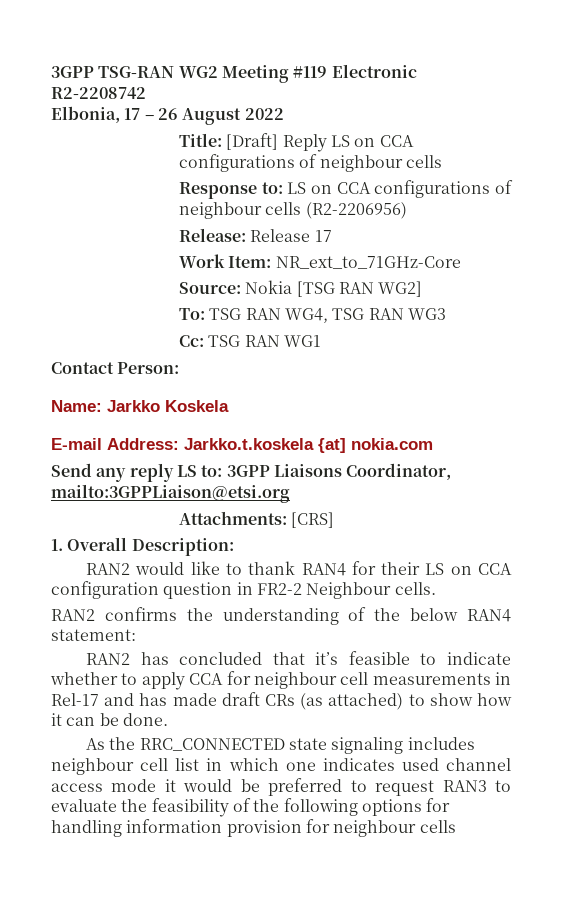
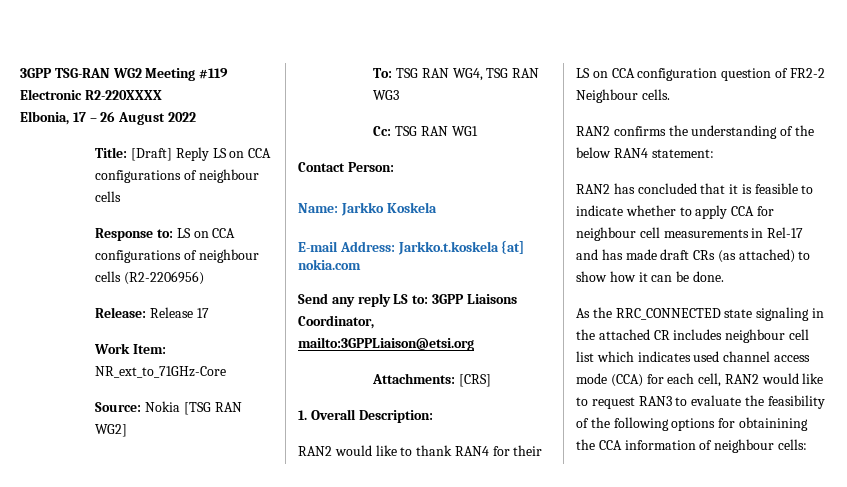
- 3GPP TSG-RAN WG2 Meeting #119 Electronic R2-2208742
+ 3GPP TSG-RAN WG2 Meeting #119 Electronic R2-220XXXX
- RAN2 would like to thank RAN4 for their LS on CCA configuration question in FR2-2 Neighbour cells.
+ RAN2 would like to thank RAN4 for their LS on CCA configuration question of FR2-2 Neighbour cells.
- RAN2 has concluded that it’s feasible to indicate whether to apply CCA for neighbour cell measurements in Rel-17 and has made draft CRs (as attached) to show how it can be done.
+ RAN2 has concluded that it is feasible to indicate whether to apply CCA for neighbour cell measurements in Rel-17 and has made draft CRs (as attached) to show how it can be done.
- As the RRC_CONNECTED state signaling includes neighbour cell list in which one indicates used channel access mode it would be preferred to request RAN3 to evaluate the feasibility of the following options for handling information provision for neighbour cells
+ As the RRC_CONNECTED state signaling in the attached CR includes neighbour cell list which indicates used channel access mode (CCA) for each cell, RAN2 would like to request RAN3 to evaluate the feasibility of the following options for obtainining the CCA information of neighbour cells:

